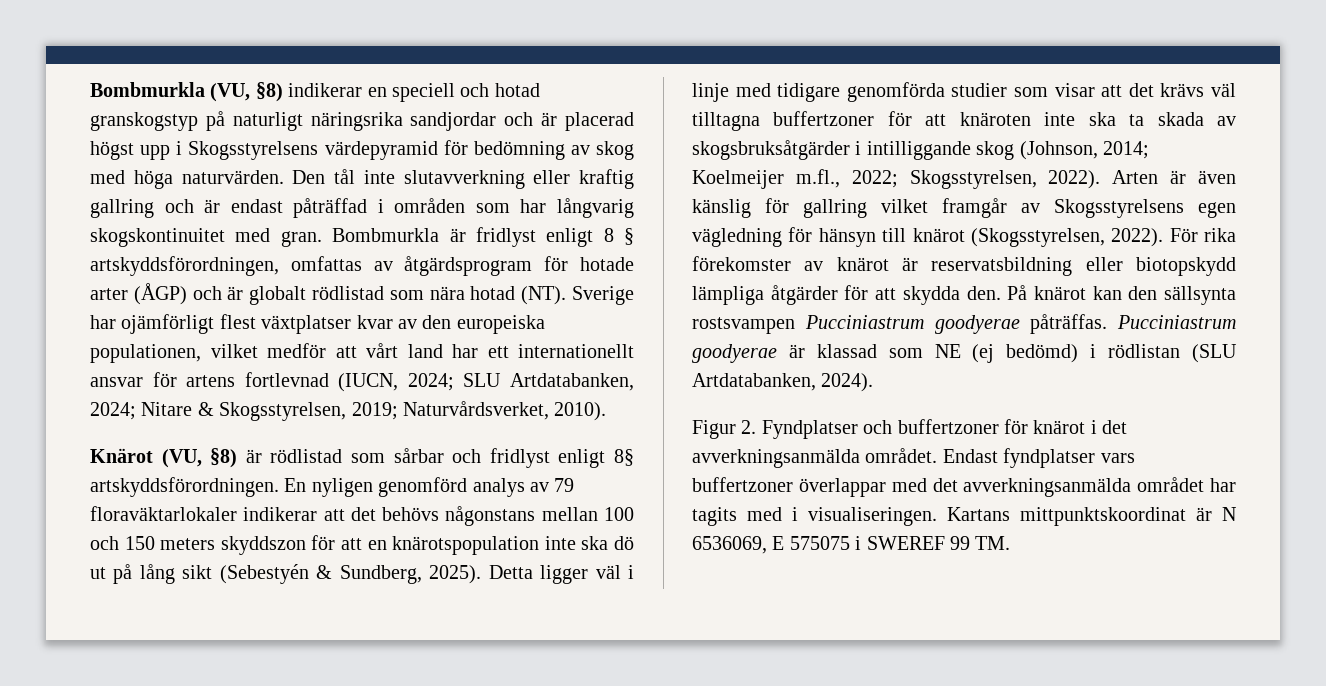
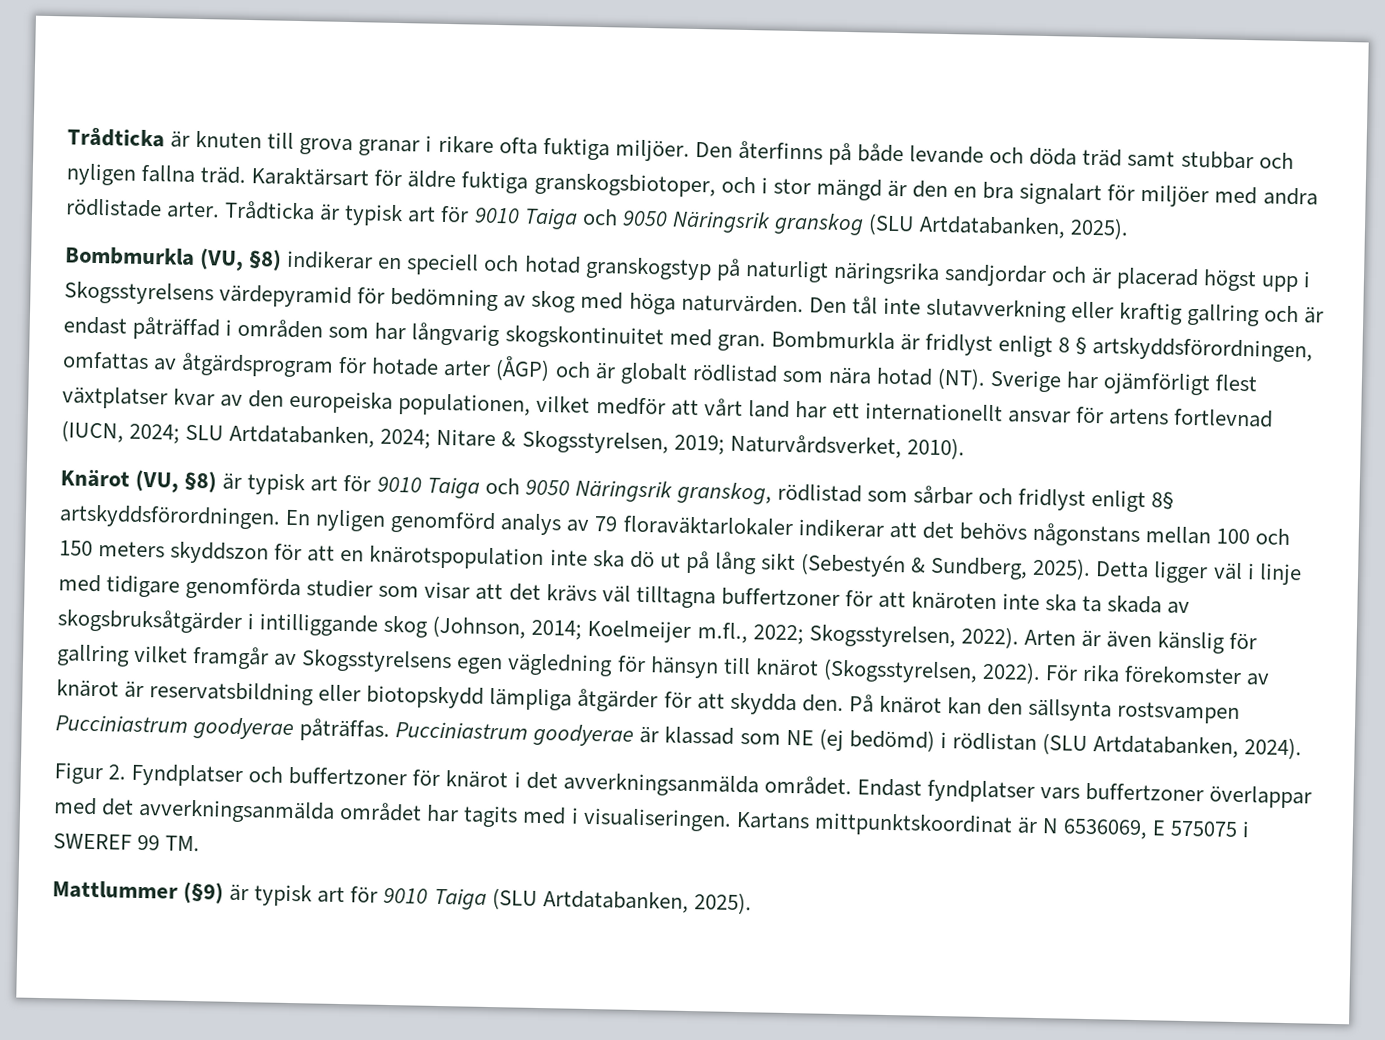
+ Trådticka är knuten till grova granar i rikare ofta fuktiga miljöer. Den återfinns på både levande och döda träd samt stubbar och nyligen fallna träd. Karaktärsart för äldre fuktiga granskogsbiotoper, och i stor mängd är den en bra signalart för miljöer med andra rödlistade arter. Trådticka är typisk art för 9010 Taiga och 9050 Näringsrik granskog (SLU Artdatabanken, 2025).
- Knärot (VU, §8) är rödlistad som sårbar och fridlyst enligt 8§ artskyddsförordningen.
+ Knärot (VU, §8) är typisk art för 9010 Taiga och 9050 Näringsrik granskog, rödlistad som sårbar och fridlyst enligt 8§ artskyddsförordningen.
+ Mattlummer (§9) är typisk art för 9010 Taiga (SLU Artdatabanken, 2025).

